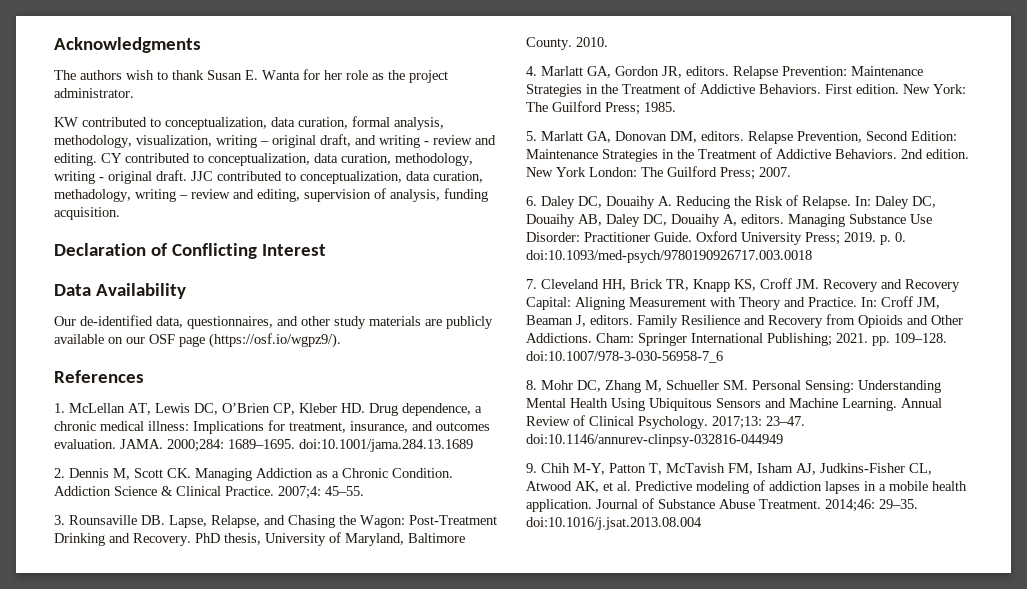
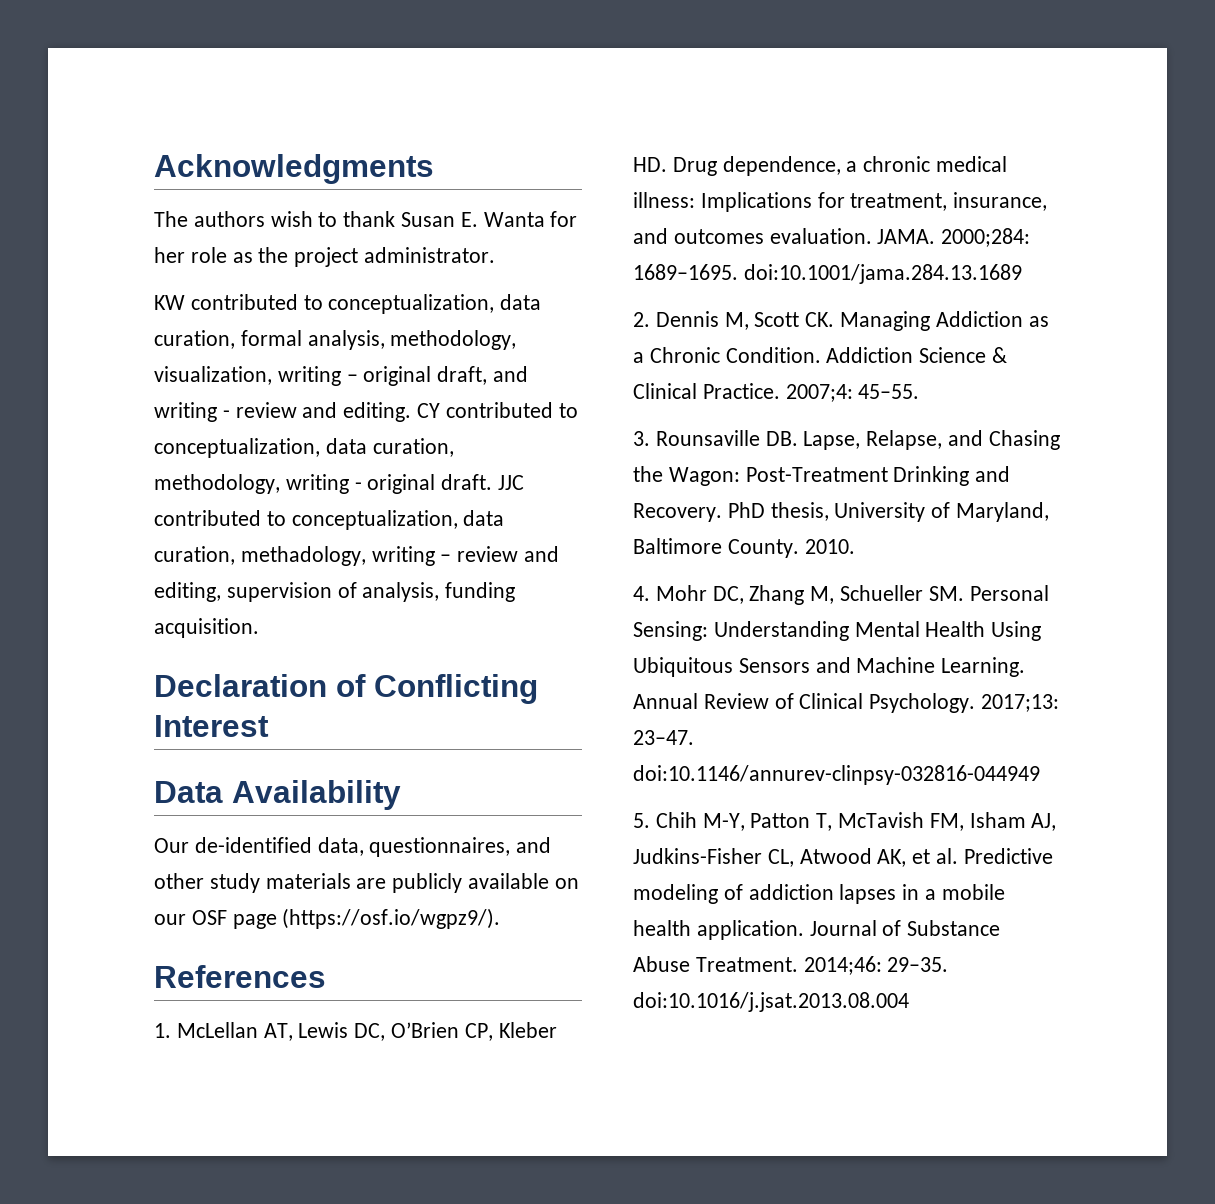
- 4. Marlatt GA, Gordon JR, editors. Relapse Prevention: Maintenance Strategies in the Treatment of Addictive Behaviors. First edition. New York: The Guilford Press; 1985.
- 5. Marlatt GA, Donovan DM, editors. Relapse Prevention, Second Edition: Maintenance Strategies in the Treatment of Addictive Behaviors. 2nd edition. New York London: The Guilford Press; 2007.
- 6. Daley DC, Douaihy A. Reducing the Risk of Relapse. In: Daley DC, Douaihy AB, Daley DC, Douaihy A, editors. Managing Substance Use Disorder: Practitioner Guide. Oxford University Press; 2019. p. 0. doi:10.1093/med-psych/9780190926717.003.0018
- 7. Cleveland HH, Brick TR, Knapp KS, Croff JM. Recovery and Recovery Capital: Aligning Measurement with Theory and Practice. In: Croff JM, Beaman J, editors. Family Resilience and Recovery from Opioids and Other Addictions. Cham: Springer International Publishing; 2021. pp. 109–128. doi:10.1007/978-3-030-56958-7_6
- 8. Mohr DC, Zhang M, Schueller SM. Personal Sensing: Understanding Mental Health Using Ubiquitous Sensors and Machine Learning.
+ 4. Mohr DC, Zhang M, Schueller SM. Personal Sensing: Understanding Mental Health Using Ubiquitous Sensors and Machine Learning.
- 9. Chih M-Y, Patton T, McTavish FM, Isham AJ, Judkins-Fisher CL, Atwood AK, et al. Predictive modeling of addiction lapses in a mobile health application.
+ 5. Chih M-Y, Patton T, McTavish FM, Isham AJ, Judkins-Fisher CL, Atwood AK, et al. Predictive modeling of addiction lapses in a mobile health application.

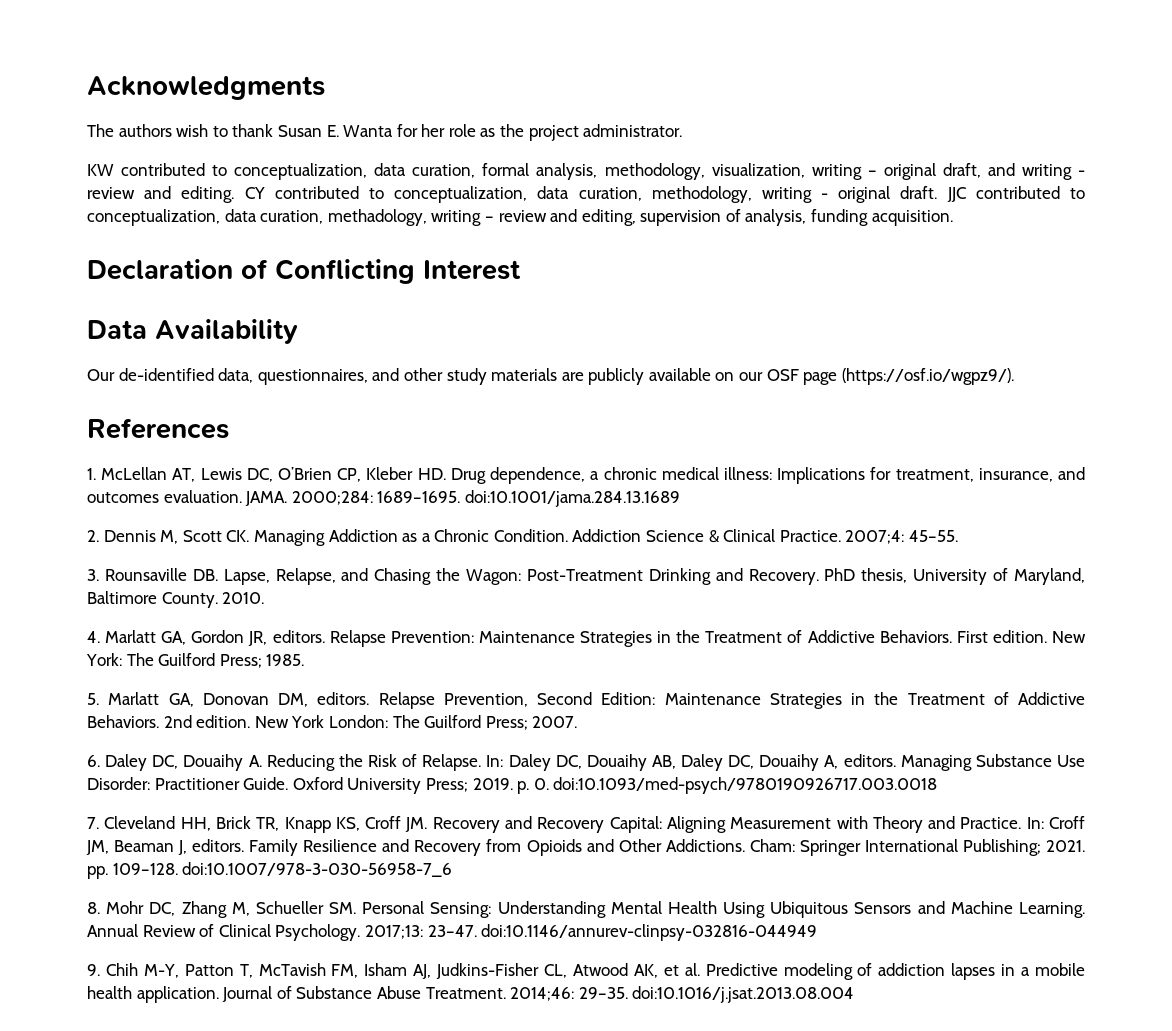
- 4. Mohr DC, Zhang M, Schueller SM. Personal Sensing: Understanding Mental Health Using Ubiquitous Sensors and Machine Learning.
+ 4. Marlatt GA, Gordon JR, editors. Relapse Prevention: Maintenance Strategies in the Treatment of Addictive Behaviors. First edition. New York: The Guilford Press; 1985.
+ 5. Marlatt GA, Donovan DM, editors. Relapse Prevention, Second Edition: Maintenance Strategies in the Treatment of Addictive Behaviors. 2nd edition. New York London: The Guilford Press; 2007.
+ 6. Daley DC, Douaihy A. Reducing the Risk of Relapse. In: Daley DC, Douaihy AB, Daley DC, Douaihy A, editors. Managing Substance Use Disorder: Practitioner Guide. Oxford University Press; 2019. p. 0. doi:10.1093/med-psych/9780190926717.003.0018
+ 7. Cleveland HH, Brick TR, Knapp KS, Croff JM. Recovery and Recovery Capital: Aligning Measurement with Theory and Practice. In: Croff JM, Beaman J, editors. Family Resilience and Recovery from Opioids and Other Addictions. Cham: Springer International Publishing; 2021. pp. 109–128. doi:10.1007/978-3-030-56958-7_6
+ 8. Mohr DC, Zhang M, Schueller SM. Personal Sensing: Understanding Mental Health Using Ubiquitous Sensors and Machine Learning.
- 5. Chih M-Y, Patton T, McTavish FM, Isham AJ, Judkins-Fisher CL, Atwood AK, et al. Predictive modeling of addiction lapses in a mobile health application.
+ 9. Chih M-Y, Patton T, McTavish FM, Isham AJ, Judkins-Fisher CL, Atwood AK, et al. Predictive modeling of addiction lapses in a mobile health application.

